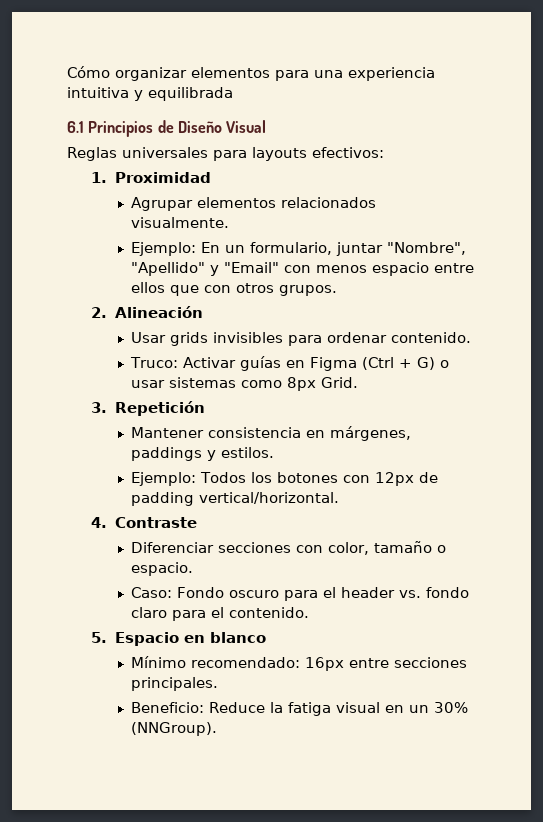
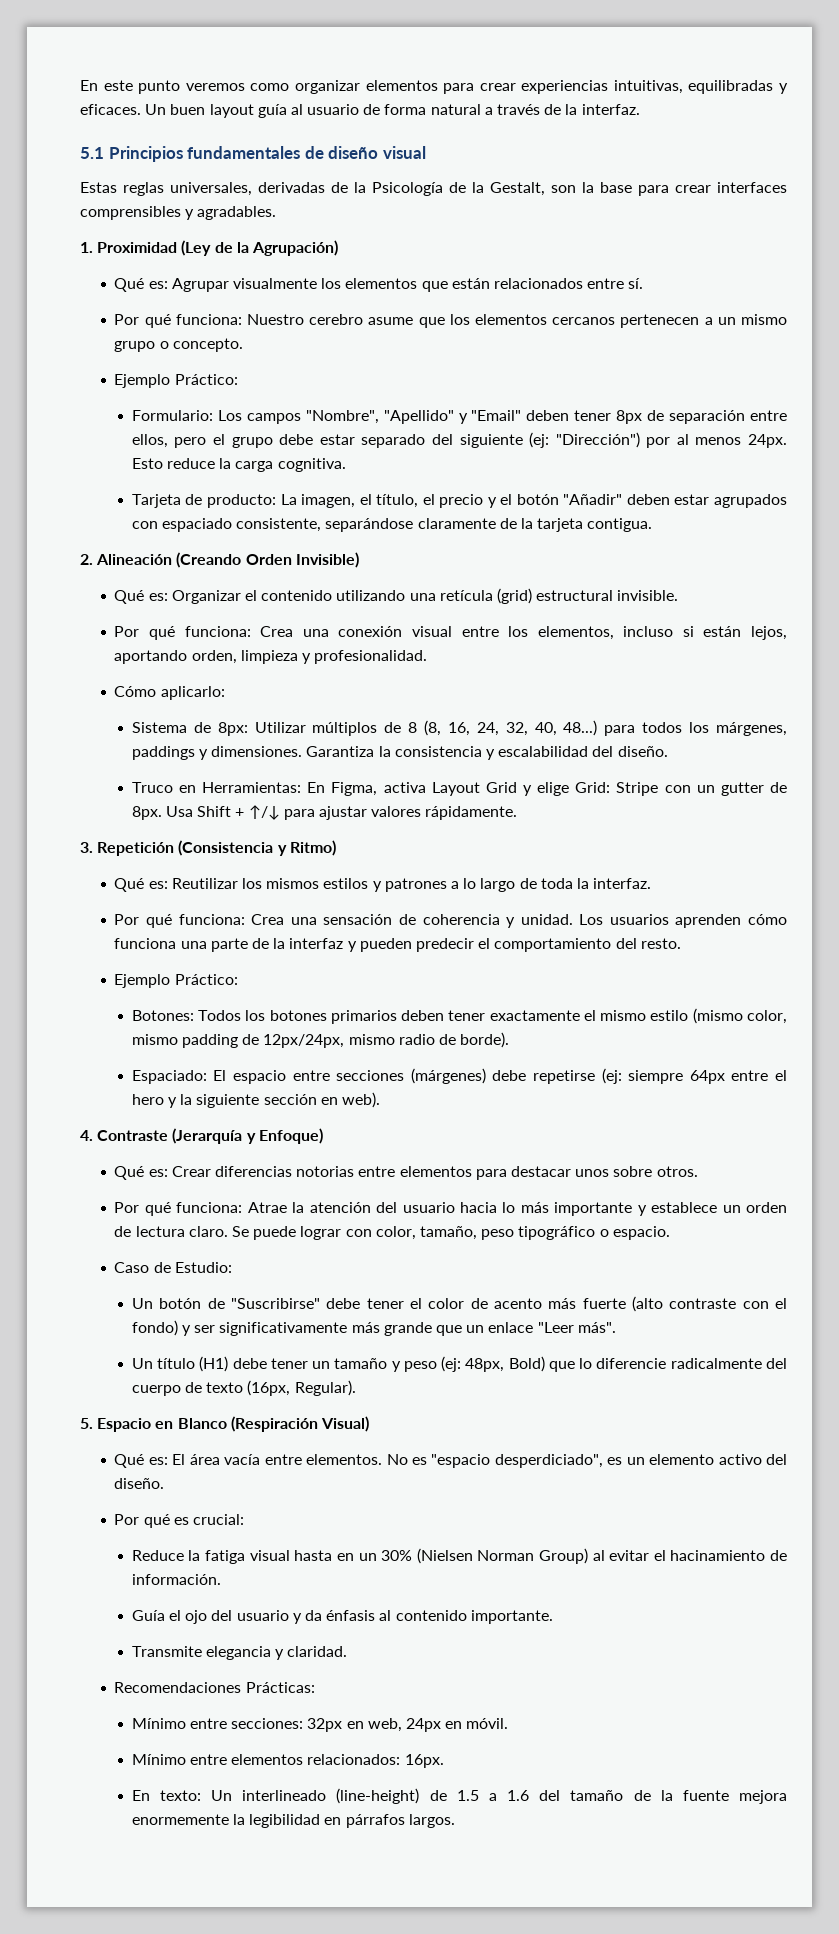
- Cómo organizar elementos para una experiencia intuitiva y equilibrada
- 6.1 Principios de Diseño Visual
- Reglas universales para layouts efectivos:
- 1. Proximidad
- Agrupar elementos relacionados visualmente.
- Ejemplo: En un formulario, juntar "Nombre", "Apellido" y "Email" con menos espacio entre ellos que con otros grupos.
- 2. Alineación
- Usar grids invisibles para ordenar contenido.
- Truco: Activar guías en Figma (Ctrl + G) o usar sistemas como 8px Grid.
- 3. Repetición
- Mantener consistencia en márgenes, paddings y estilos.
- Ejemplo: Todos los botones con 12px de padding vertical/horizontal.
- 4. Contraste
- Diferenciar secciones con color, tamaño o espacio.
- Caso: Fondo oscuro para el header vs. fondo claro para el contenido.
- 5. Espacio en blanco
- Mínimo recomendado: 16px entre secciones principales.
- Beneficio: Reduce la fatiga visual en un 30% (NNGroup).
+ En este punto veremos como organizar elementos para crear experiencias intuitivas, equilibradas y eficaces. Un buen layout guía al usuario de forma natural a través de la interfaz.
+ 5.1 Principios fundamentales de diseño visual
+ Estas reglas universales, derivadas de la Psicología de la Gestalt, son la base para crear interfaces comprensibles y agradables.
+ 1. Proximidad (Ley de la Agrupación)
+ Qué es: Agrupar visualmente los elementos que están relacionados entre sí.
+ Por qué funciona: Nuestro cerebro asume que los elementos cercanos pertenecen a un mismo grupo o concepto.
+ Ejemplo Práctico:
+ Formulario: Los campos "Nombre", "Apellido" y "Email" deben tener 8px de separación entre ellos, pero el grupo debe estar separado del siguiente (ej: "Dirección") por al menos 24px. Esto reduce la carga cognitiva.
+ Tarjeta de producto: La imagen, el título, el precio y el botón "Añadir" deben estar agrupados con espaciado consistente, separándose claramente de la tarjeta contigua.
+ 2. Alineación (Creando Orden Invisible)
+ Qué es: Organizar el contenido utilizando una retícula (grid) estructural invisible.
+ Por qué funciona: Crea una conexión visual entre los elementos, incluso si están lejos, aportando orden, limpieza y profesionalidad.
+ Cómo aplicarlo:
+ Sistema de 8px: Utilizar múltiplos de 8 (8, 16, 24, 32, 40, 48...) para todos los márgenes, paddings y dimensiones. Garantiza la consistencia y escalabilidad del diseño.
+ Truco en Herramientas: En Figma, activa Layout Grid y elige Grid: Stripe con un gutter de 8px. Usa Shift + ↑/↓ para ajustar valores rápidamente.
+ 3. Repetición (Consistencia y Ritmo)
+ Qué es: Reutilizar los mismos estilos y patrones a lo largo de toda la interfaz.
+ Por qué funciona: Crea una sensación de coherencia y unidad. Los usuarios aprenden cómo funciona una parte de la interfaz y pueden predecir el comportamiento del resto.
+ Ejemplo Práctico:
+ Botones: Todos los botones primarios deben tener exactamente el mismo estilo (mismo color, mismo padding de 12px/24px, mismo radio de borde).
+ Espaciado: El espacio entre secciones (márgenes) debe repetirse (ej: siempre 64px entre el hero y la siguiente sección en web).
+ 4. Contraste (Jerarquía y Enfoque)
+ Qué es: Crear diferencias notorias entre elementos para destacar unos sobre otros.
+ Por qué funciona: Atrae la atención del usuario hacia lo más importante y establece un orden de lectura claro. Se puede lograr con color, tamaño, peso tipográfico o espacio.
+ Caso de Estudio:
+ Un botón de "Suscribirse" debe tener el color de acento más fuerte (alto contraste con el fondo) y ser significativamente más grande que un enlace "Leer más".
+ Un título (H1) debe tener un tamaño y peso (ej: 48px, Bold) que lo diferencie radicalmente del cuerpo de texto (16px, Regular).
+ 5. Espacio en Blanco (Respiración Visual)
+ Qué es: El área vacía entre elementos. No es "espacio desperdiciado", es un elemento activo del diseño.
+ Por qué es crucial:
+ Reduce la fatiga visual hasta en un 30% (Nielsen Norman Group) al evitar el hacinamiento de información.
+ Guía el ojo del usuario y da énfasis al contenido importante.
+ Transmite elegancia y claridad.
+ Recomendaciones Prácticas:
+ Mínimo entre secciones: 32px en web, 24px en móvil.
+ Mínimo entre elementos relacionados: 16px.
+ En texto: Un interlineado (line-height) de 1.5 a 1.6 del tamaño de la fuente mejora enormemente la legibilidad en párrafos largos.

